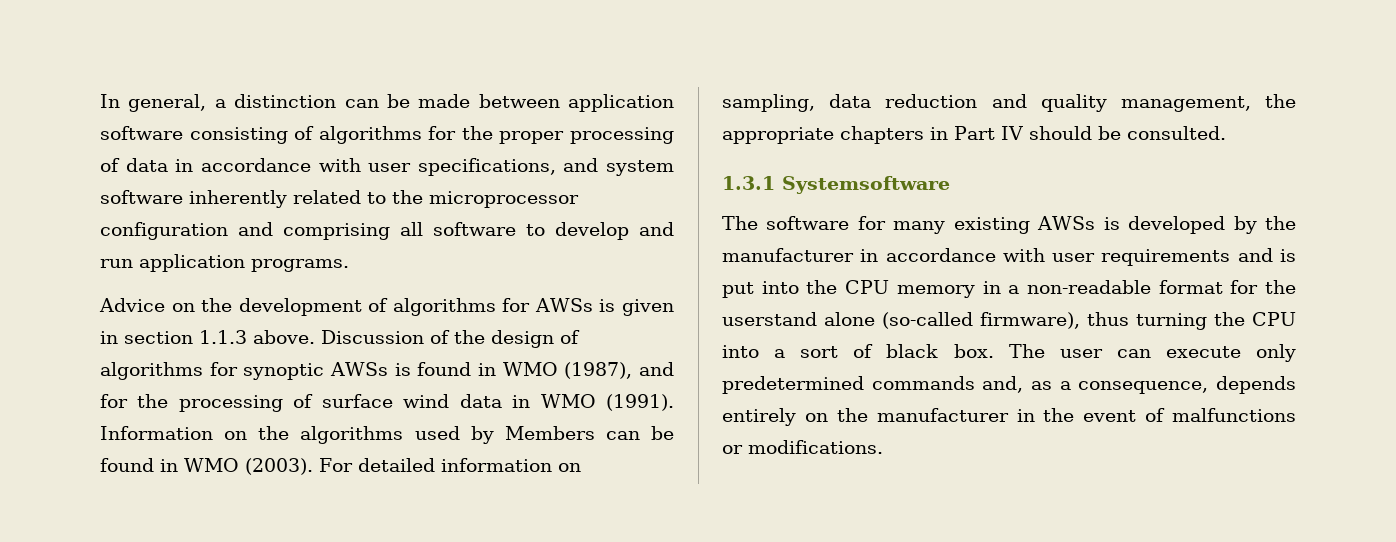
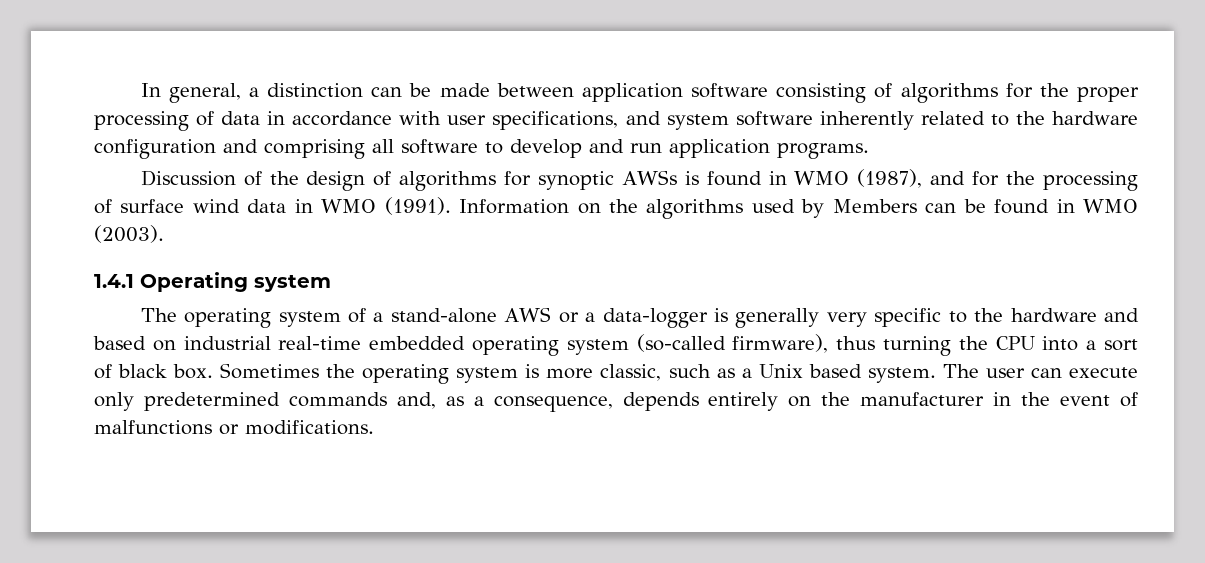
- In general, a distinction can be made between application software consisting of algorithms for the proper processing of data in accordance with user specifications, and system software inherently related to the microprocessor configuration and comprising all software to develop and run application programs.
+ In general, a distinction can be made between application software consisting of algorithms for the proper processing of data in accordance with user specifications, and system software inherently related to the hardware configuration and comprising all software to develop and run application programs.
- Advice on the development of algorithms for AWSs is given in section 1.1.3 above.
- Information on the algorithms used by Members can be found in WMO (2003). For detailed information on sampling, data reduction and quality management, the appropriate chapters in Part IV should be consulted.
- 1.3.1 Systemsoftware
- The software for many existing AWSs is developed by the manufacturer in accordance with user requirements and is put into the CPU memory in a non-readable format for the userstand alone (so-called firmware), thus turning the CPU into a sort of black box.
+ Information on the algorithms used by Members can be found in WMO (2003).
+ 1.4.1 Operating system
+ The operating system of a stand-alone AWS or a data-logger is generally very specific to the hardware and based on industrial real-time embedded operating system (so-called firmware), thus turning the CPU into a sort of black box.
+ Sometimes the operating system is more classic, such as a Unix based system.

